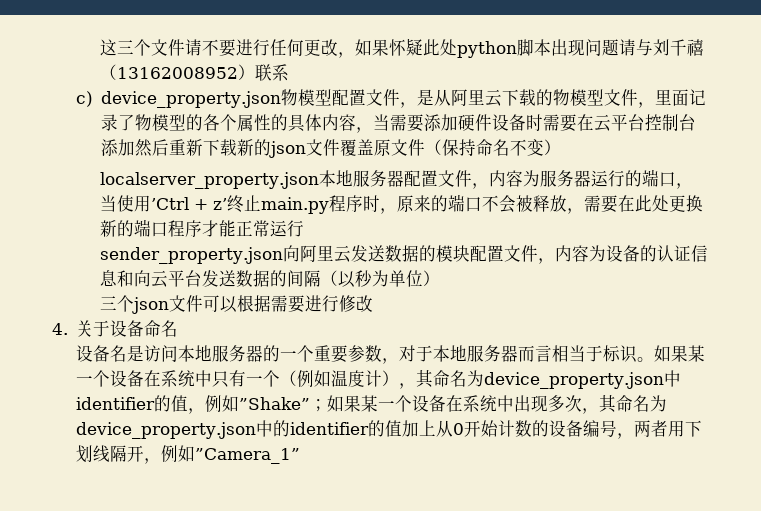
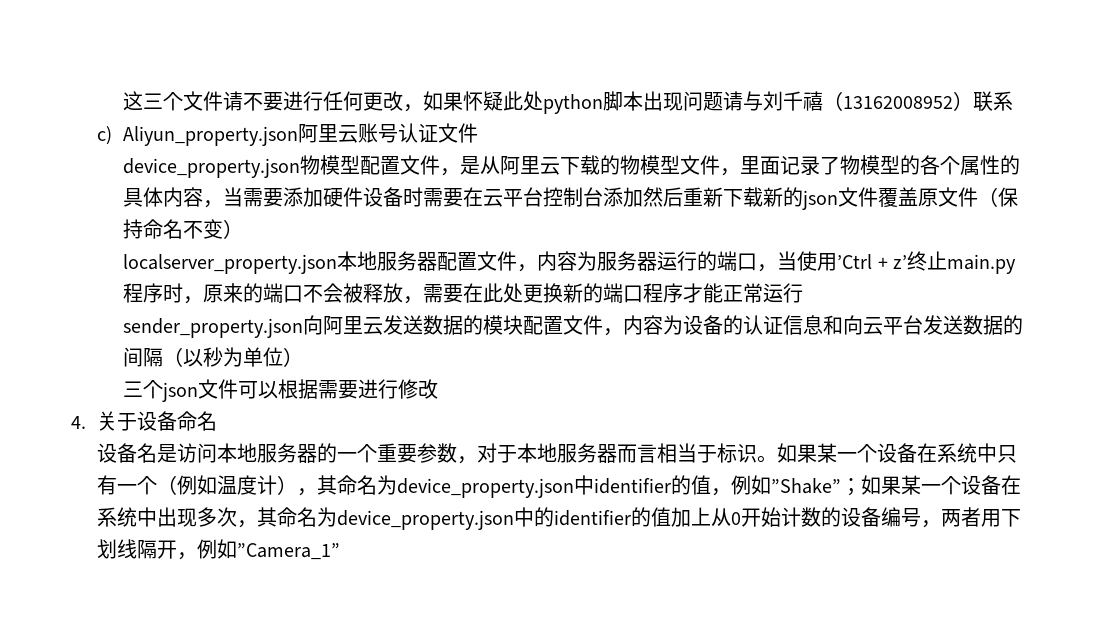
- c) device_property.json物模型配置文件，是从阿里云下载的物模型文件，里面记录了物模型的各个属性的具体内容，当需要添加硬件设备时需要在云平台控制台添加然后重新下载新的json文件覆盖原文件（保持命名不变）
+ c) Aliyun_property.json阿里云账号认证文件
+ device_property.json物模型配置文件，是从阿里云下载的物模型文件，里面记录了物模型的各个属性的具体内容，当需要添加硬件设备时需要在云平台控制台添加然后重新下载新的json文件覆盖原文件（保持命名不变）

